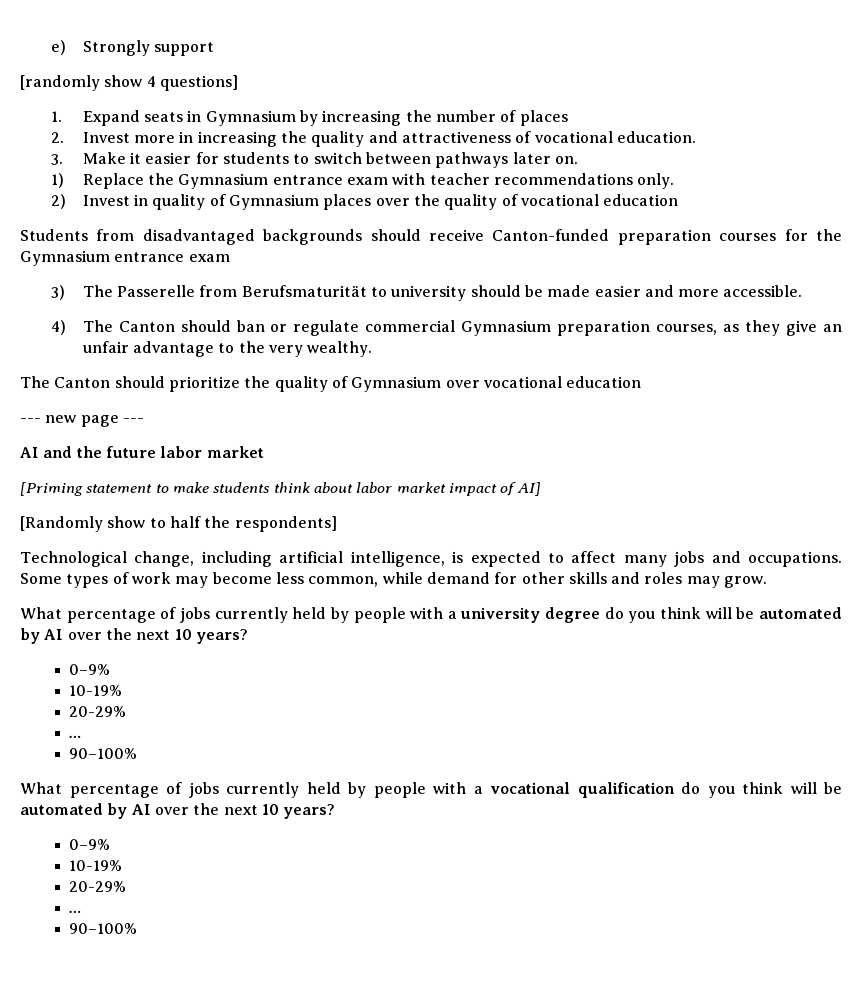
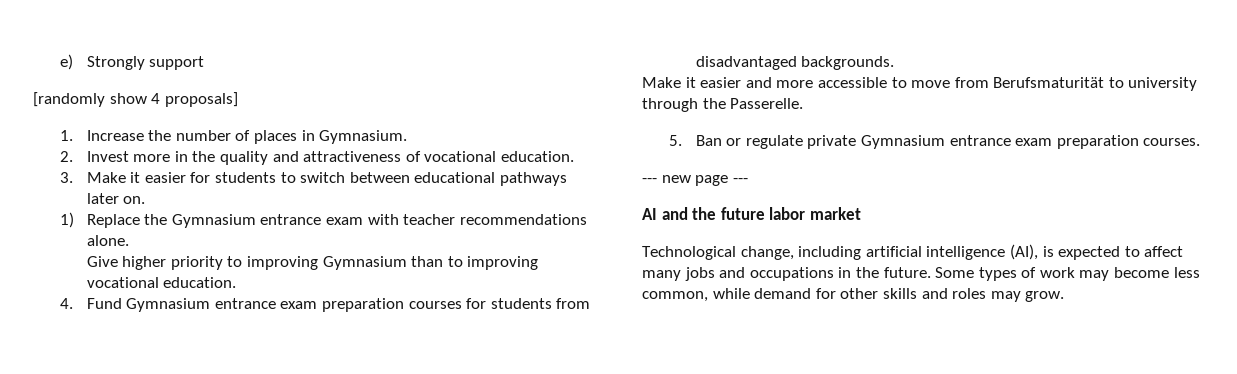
- [randomly show 4 questions]
+ [randomly show 4 proposals]
- 1. Expand seats in Gymnasium by increasing the number of places
+ 1. Increase the number of places in Gymnasium.
- 2. Invest more in increasing the quality and attractiveness of vocational education.
+ 2. Invest more in the quality and attractiveness of vocational education.
- 3. Make it easier for students to switch between pathways later on.
+ 3. Make it easier for students to switch between educational pathways later on.
- 1) Replace the Gymnasium entrance exam with teacher recommendations only.
- 2) Invest in quality of Gymnasium places over the quality of vocational education
- Students from disadvantaged backgrounds should receive Canton-funded preparation courses for the Gymnasium entrance exam
- 3) The Passerelle from Berufsmaturität to university should be made easier and more accessible.
- 4) The Canton should ban or regulate commercial Gymnasium preparation courses, as they give an unfair advantage to the very wealthy.
- The Canton should prioritize the quality of Gymnasium over vocational education
+ 1) Replace the Gymnasium entrance exam with teacher recommendations alone.
+ Give higher priority to improving Gymnasium than to improving vocational education.
+ 4. Fund Gymnasium entrance exam preparation courses for students from disadvantaged backgrounds.
+ Make it easier and more accessible to move from Berufsmaturität to university through the Passerelle.
+ 5. Ban or regulate private Gymnasium entrance exam preparation courses.
- [Priming statement to make students think about labor market impact of AI]
- [Randomly show to half the respondents]
- Technological change, including artificial intelligence, is expected to affect many jobs and occupations.
+ Technological change, including artificial intelligence (AI), is expected to affect many jobs and occupations in the future.
- What percentage of jobs currently held by people with a university degree do you think will be automated by AI over the next 10 years?
- 0–9%
- 10-19%
- 20-29%
- …
- 90–100%
- What percentage of jobs currently held by people with a vocational qualification do you think will be automated by AI over the next 10 years?
- 0–9%
- 10-19%
- 20-29%
- …
- 90–100%

